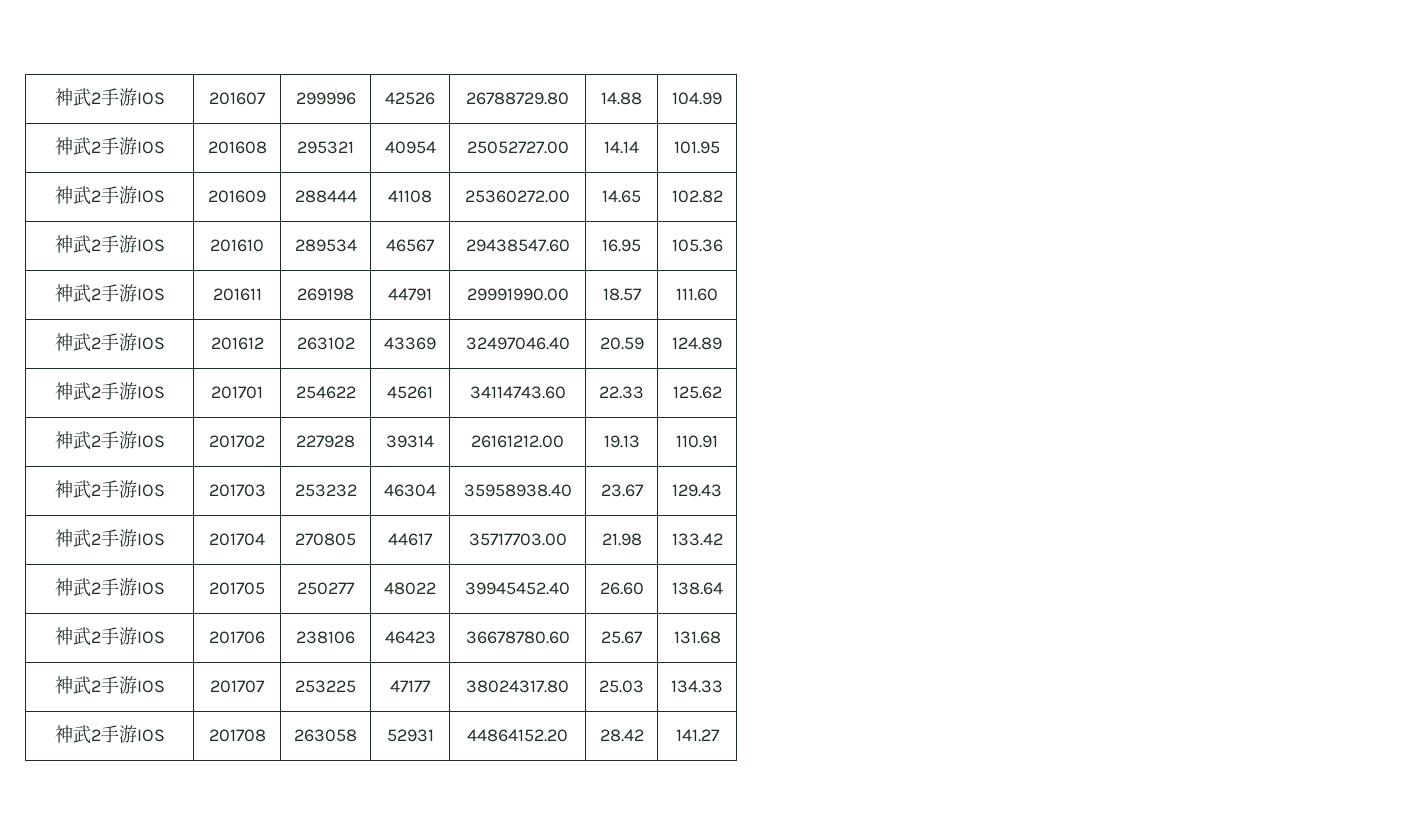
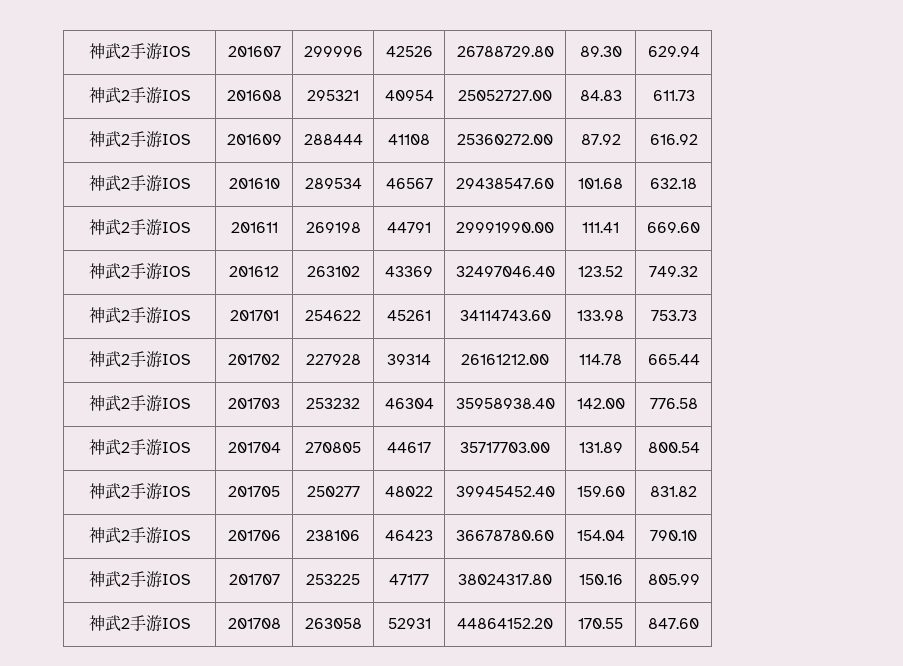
- 神武2手游IOS | 201607 | 299996 | 42526 | 26788729.80 | 14.88 | 104.99
+ 神武2手游IOS | 201607 | 299996 | 42526 | 26788729.80 | 89.30 | 629.94
- 神武2手游IOS | 201608 | 295321 | 40954 | 25052727.00 | 14.14 | 101.95
+ 神武2手游IOS | 201608 | 295321 | 40954 | 25052727.00 | 84.83 | 611.73
- 神武2手游IOS | 201609 | 288444 | 41108 | 25360272.00 | 14.65 | 102.82
+ 神武2手游IOS | 201609 | 288444 | 41108 | 25360272.00 | 87.92 | 616.92
- 神武2手游IOS | 201610 | 289534 | 46567 | 29438547.60 | 16.95 | 105.36
+ 神武2手游IOS | 201610 | 289534 | 46567 | 29438547.60 | 101.68 | 632.18
- 神武2手游IOS | 201611 | 269198 | 44791 | 29991990.00 | 18.57 | 111.60
+ 神武2手游IOS | 201611 | 269198 | 44791 | 29991990.00 | 111.41 | 669.60
- 神武2手游IOS | 201612 | 263102 | 43369 | 32497046.40 | 20.59 | 124.89
+ 神武2手游IOS | 201612 | 263102 | 43369 | 32497046.40 | 123.52 | 749.32
- 神武2手游IOS | 201701 | 254622 | 45261 | 34114743.60 | 22.33 | 125.62
+ 神武2手游IOS | 201701 | 254622 | 45261 | 34114743.60 | 133.98 | 753.73
- 神武2手游IOS | 201702 | 227928 | 39314 | 26161212.00 | 19.13 | 110.91
+ 神武2手游IOS | 201702 | 227928 | 39314 | 26161212.00 | 114.78 | 665.44
- 神武2手游IOS | 201703 | 253232 | 46304 | 35958938.40 | 23.67 | 129.43
+ 神武2手游IOS | 201703 | 253232 | 46304 | 35958938.40 | 142.00 | 776.58
- 神武2手游IOS | 201704 | 270805 | 44617 | 35717703.00 | 21.98 | 133.42
+ 神武2手游IOS | 201704 | 270805 | 44617 | 35717703.00 | 131.89 | 800.54
- 神武2手游IOS | 201705 | 250277 | 48022 | 39945452.40 | 26.60 | 138.64
+ 神武2手游IOS | 201705 | 250277 | 48022 | 39945452.40 | 159.60 | 831.82
- 神武2手游IOS | 201706 | 238106 | 46423 | 36678780.60 | 25.67 | 131.68
+ 神武2手游IOS | 201706 | 238106 | 46423 | 36678780.60 | 154.04 | 790.10
- 神武2手游IOS | 201707 | 253225 | 47177 | 38024317.80 | 25.03 | 134.33
+ 神武2手游IOS | 201707 | 253225 | 47177 | 38024317.80 | 150.16 | 805.99
- 神武2手游IOS | 201708 | 263058 | 52931 | 44864152.20 | 28.42 | 141.27
+ 神武2手游IOS | 201708 | 263058 | 52931 | 44864152.20 | 170.55 | 847.60

